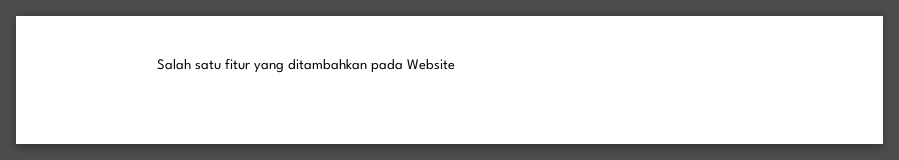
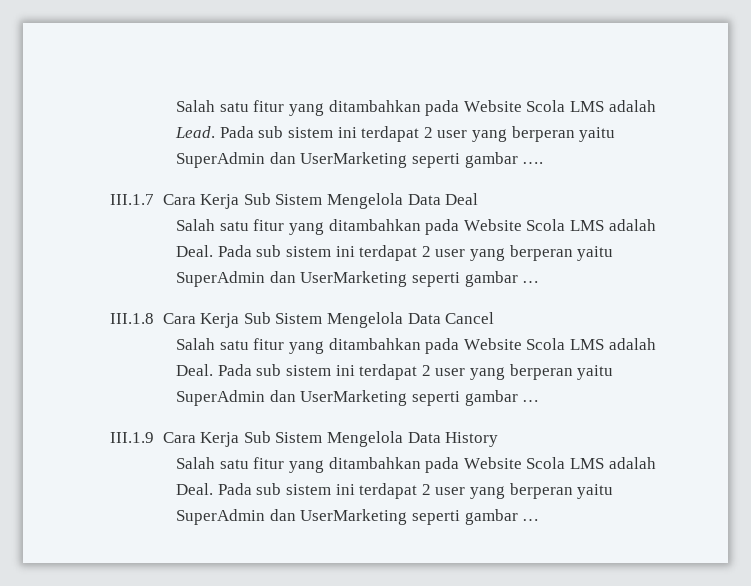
- Salah satu fitur yang ditambahkan pada Website
+ Salah satu fitur yang ditambahkan pada Website Scola LMS adalah Lead. Pada sub sistem ini terdapat 2 user yang berperan yaitu SuperAdmin dan UserMarketing seperti gambar ….
+ III.1.7 Cara Kerja Sub Sistem Mengelola Data Deal
+ Salah satu fitur yang ditambahkan pada Website Scola LMS adalah Deal. Pada sub sistem ini terdapat 2 user yang berperan yaitu SuperAdmin dan UserMarketing seperti gambar …
+ III.1.8 Cara Kerja Sub Sistem Mengelola Data Cancel
+ Salah satu fitur yang ditambahkan pada Website Scola LMS adalah Deal. Pada sub sistem ini terdapat 2 user yang berperan yaitu SuperAdmin dan UserMarketing seperti gambar …
+ III.1.9 Cara Kerja Sub Sistem Mengelola Data History
+ Salah satu fitur yang ditambahkan pada Website Scola LMS adalah Deal. Pada sub sistem ini terdapat 2 user yang berperan yaitu SuperAdmin dan UserMarketing seperti gambar …

